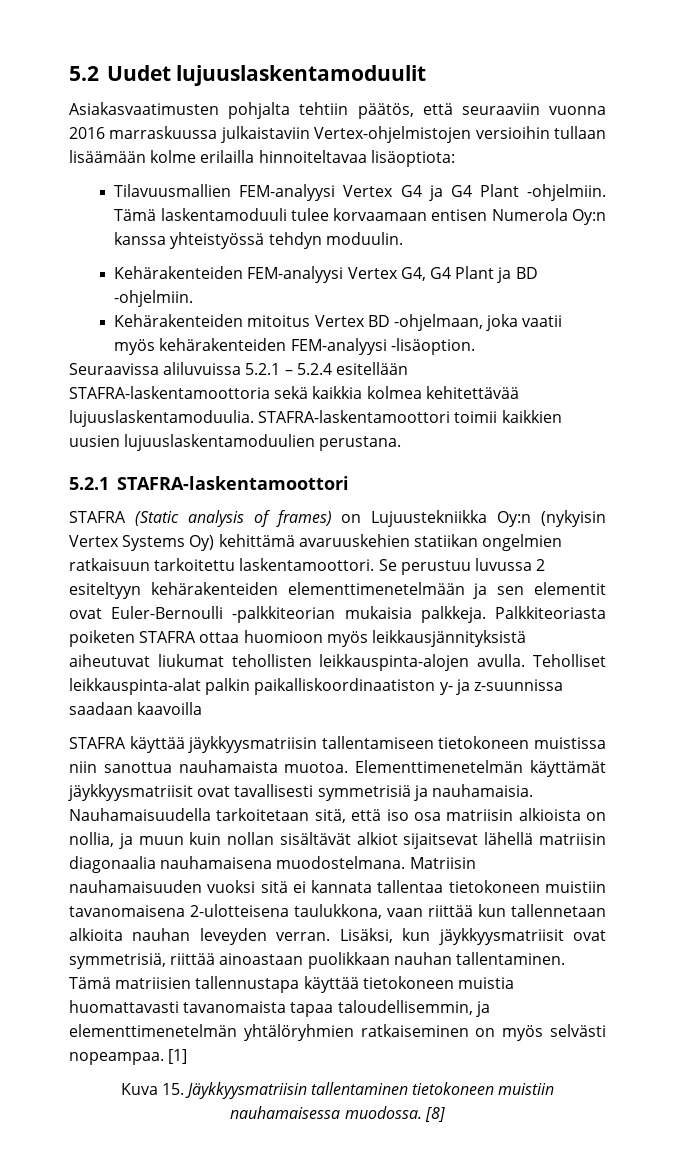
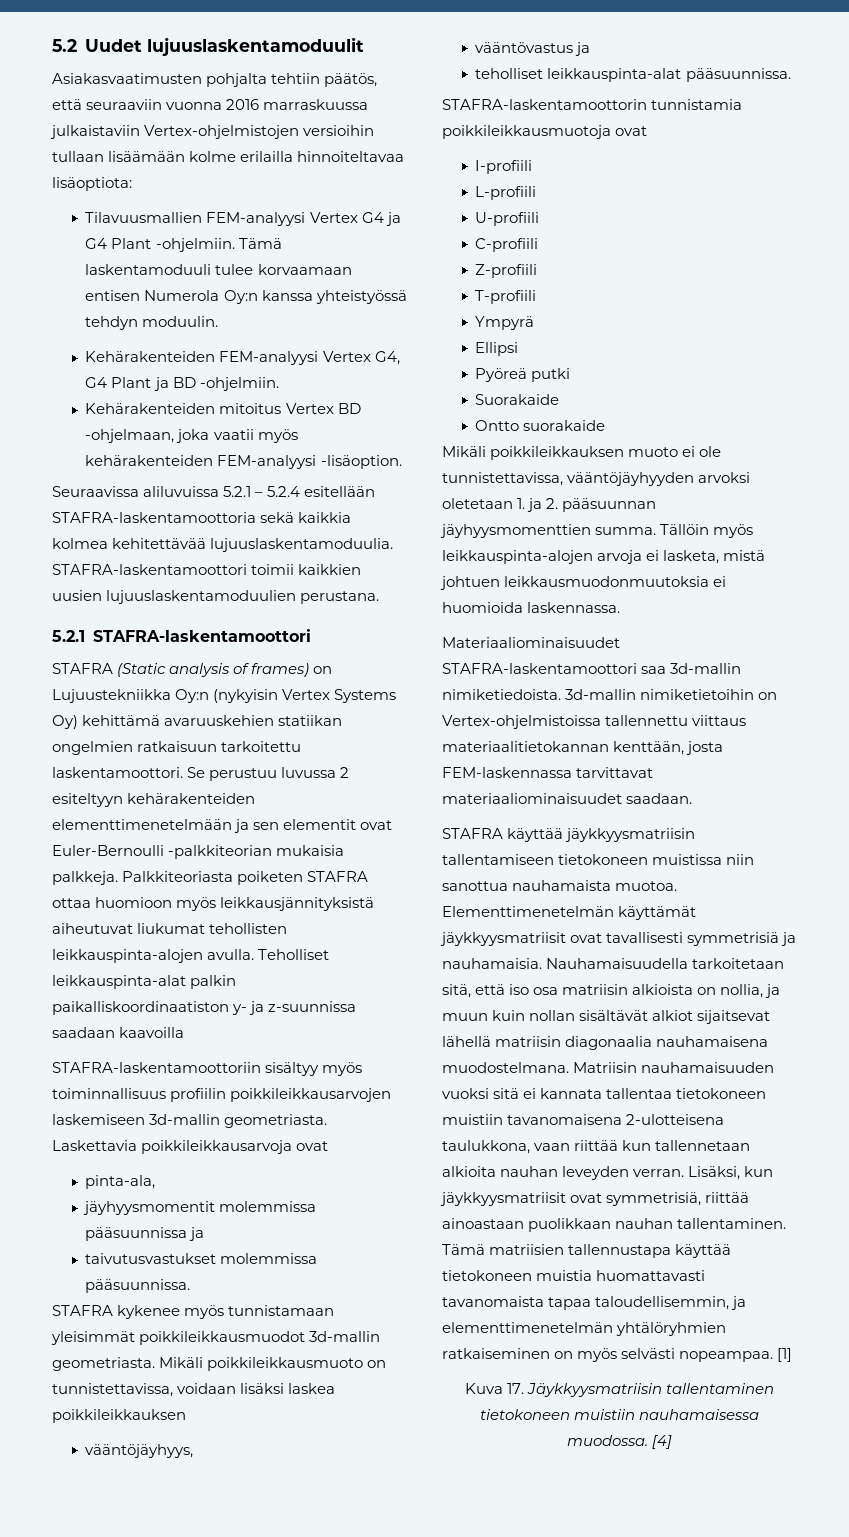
+ STAFRA-laskentamoottoriin sisältyy myös toiminnallisuus profiilin poikkileikkausarvojen laskemiseen 3d-mallin geometriasta. Laskettavia poikkileikkausarvoja ovat
+ pinta-ala,
+ jäyhyysmomentit molemmissa pääsuunnissa ja
+ taivutusvastukset molemmissa pääsuunnissa.
+ STAFRA kykenee myös tunnistamaan yleisimmät poikkileikkausmuodot 3d-mallin geometriasta. Mikäli poikkileikkausmuoto on tunnistettavissa, voidaan lisäksi laskea poikkileikkauksen
+ vääntöjäyhyys,
+ vääntövastus ja
+ teholliset leikkauspinta-alat pääsuunnissa.
+ STAFRA-laskentamoottorin tunnistamia poikkileikkausmuotoja ovat
+ I-profiili
+ L-profiili
+ U-profiili
+ C-profiili
+ Z-profiili
+ T-profiili
+ Ympyrä
+ Ellipsi
+ Pyöreä putki
+ Suorakaide
+ Ontto suorakaide
+ Mikäli poikkileikkauksen muoto ei ole tunnistettavissa, vääntöjäyhyyden arvoksi oletetaan 1. ja 2. pääsuunnan jäyhyysmomenttien summa. Tällöin myös leikkauspinta-alojen arvoja ei lasketa, mistä johtuen leikkausmuodonmuutoksia ei huomioida laskennassa.
+ Materiaaliominaisuudet STAFRA-laskentamoottori saa 3d-mallin nimiketiedoista. 3d-mallin nimiketietoihin on Vertex-ohjelmistoissa tallennettu viittaus materiaalitietokannan kenttään, josta FEM-laskennassa tarvittavat materiaaliominaisuudet saadaan.
- Kuva 15. Jäykkyysmatriisin tallentaminen tietokoneen muistiin nauhamaisessa muodossa.
+ Kuva 17. Jäykkyysmatriisin tallentaminen tietokoneen muistiin nauhamaisessa muodossa.
- [8]
+ [4]

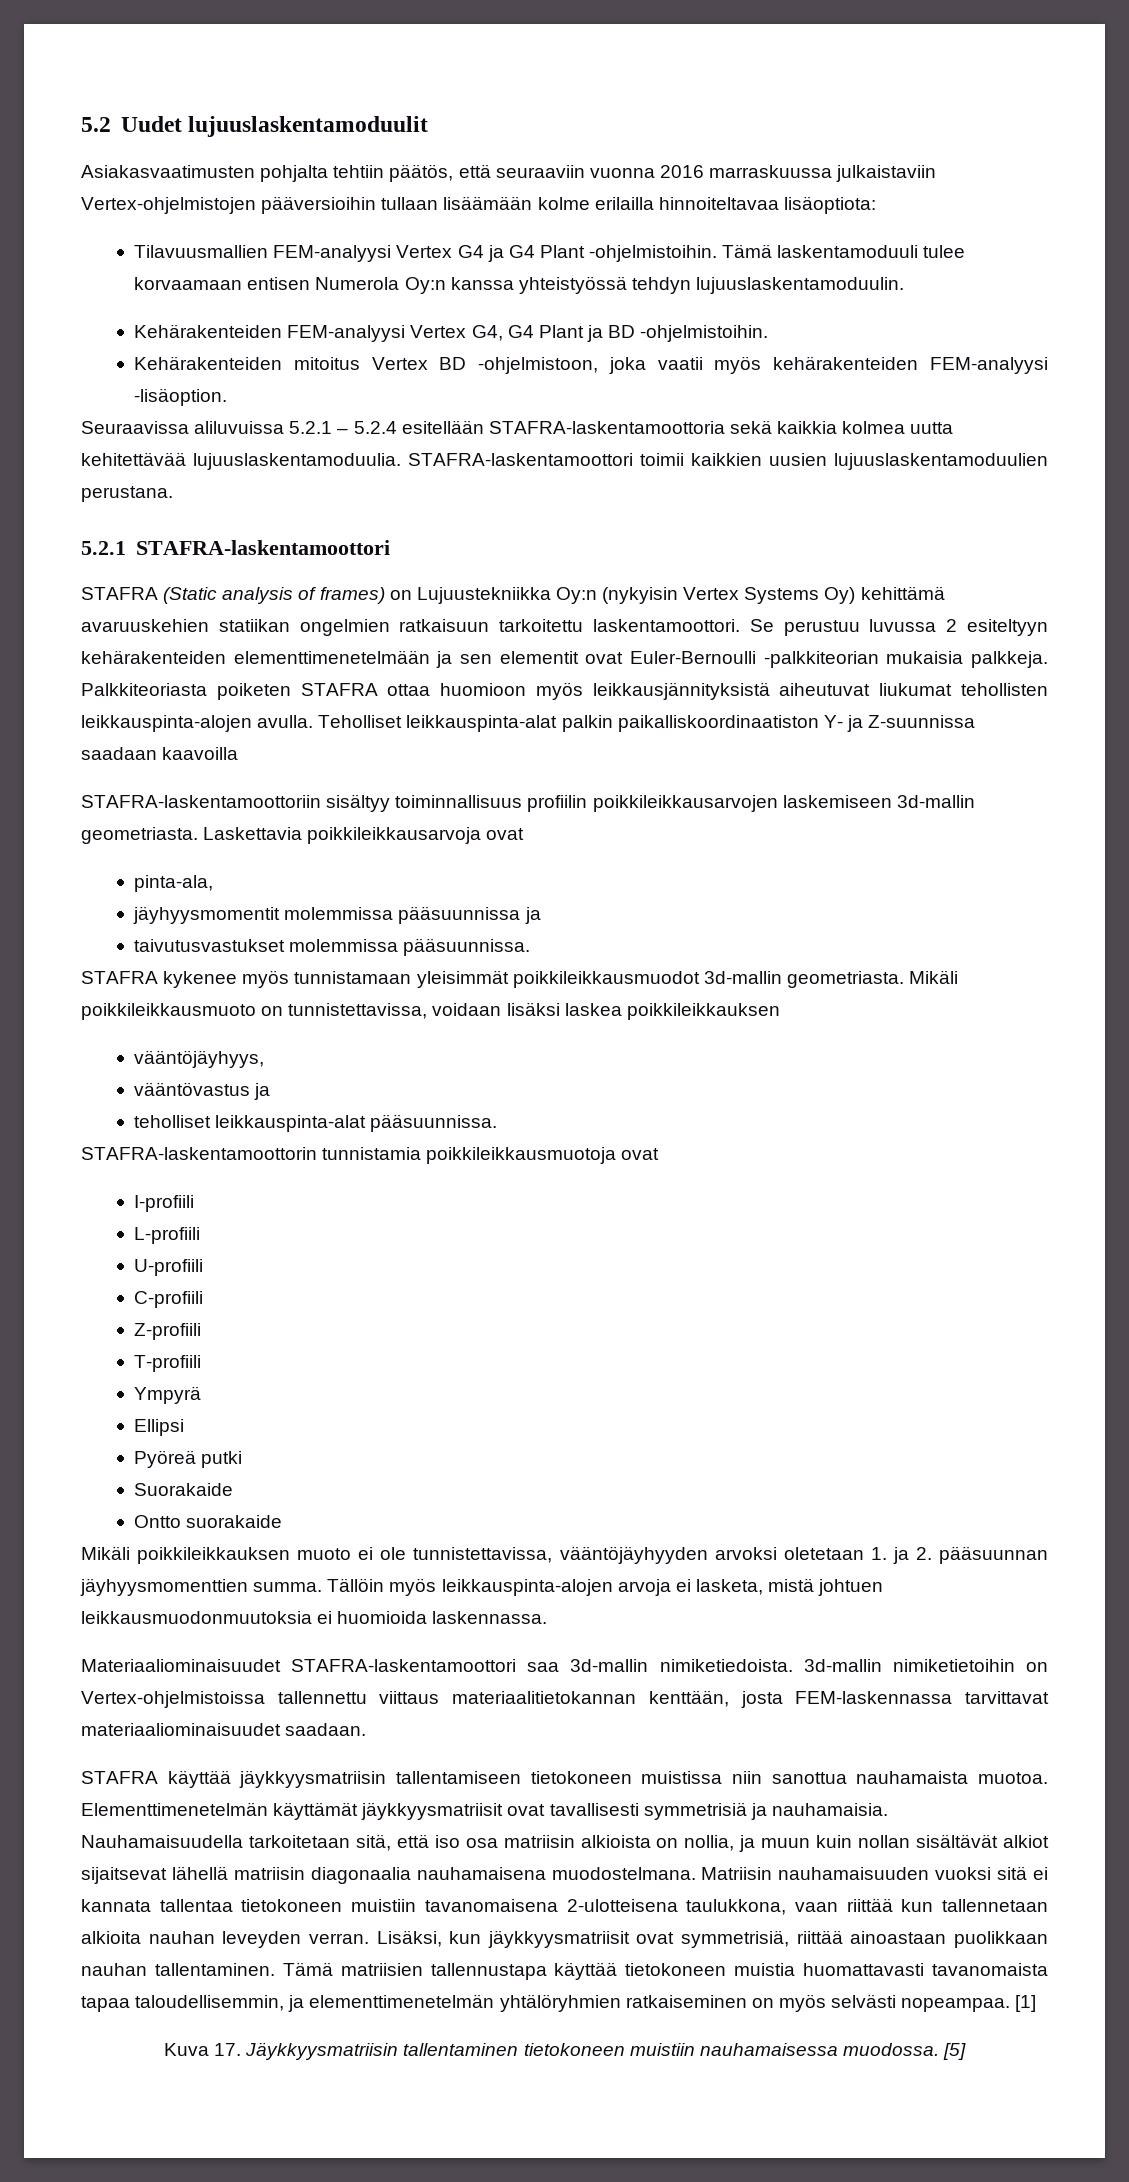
- Asiakasvaatimusten pohjalta tehtiin päätös, että seuraaviin vuonna 2016 marraskuussa julkaistaviin Vertex-ohjelmistojen versioihin tullaan lisäämään kolme erilailla hinnoiteltavaa lisäoptiota:
+ Asiakasvaatimusten pohjalta tehtiin päätös, että seuraaviin vuonna 2016 marraskuussa julkaistaviin Vertex-ohjelmistojen pääversioihin tullaan lisäämään kolme erilailla hinnoiteltavaa lisäoptiota:
- Tilavuusmallien FEM-analyysi Vertex G4 ja G4 Plant -ohjelmiin.
+ Tilavuusmallien FEM-analyysi Vertex G4 ja G4 Plant -ohjelmistoihin.
- Tämä laskentamoduuli tulee korvaamaan entisen Numerola Oy:n kanssa yhteistyössä tehdyn moduulin.
+ Tämä laskentamoduuli tulee korvaamaan entisen Numerola Oy:n kanssa yhteistyössä tehdyn lujuuslaskentamoduulin.
- Kehärakenteiden FEM-analyysi Vertex G4, G4 Plant ja BD -ohjelmiin.
+ Kehärakenteiden FEM-analyysi Vertex G4, G4 Plant ja BD -ohjelmistoihin.
- Kehärakenteiden mitoitus Vertex BD -ohjelmaan, joka vaatii myös kehärakenteiden FEM-analyysi -lisäoption.
+ Kehärakenteiden mitoitus Vertex BD -ohjelmistoon, joka vaatii myös kehärakenteiden FEM-analyysi -lisäoption.
- Seuraavissa aliluvuissa 5.2.1 – 5.2.4 esitellään STAFRA-laskentamoottoria sekä kaikkia kolmea kehitettävää lujuuslaskentamoduulia.
+ Seuraavissa aliluvuissa 5.2.1 – 5.2.4 esitellään STAFRA-laskentamoottoria sekä kaikkia kolmea uutta kehitettävää lujuuslaskentamoduulia.
- Teholliset leikkauspinta-alat palkin paikalliskoordinaatiston y- ja z-suunnissa saadaan kaavoilla
+ Teholliset leikkauspinta-alat palkin paikalliskoordinaatiston Y- ja Z-suunnissa saadaan kaavoilla
- STAFRA-laskentamoottoriin sisältyy myös toiminnallisuus profiilin poikkileikkausarvojen laskemiseen 3d-mallin geometriasta.
+ STAFRA-laskentamoottoriin sisältyy toiminnallisuus profiilin poikkileikkausarvojen laskemiseen 3d-mallin geometriasta.
- [4]
+ [5]

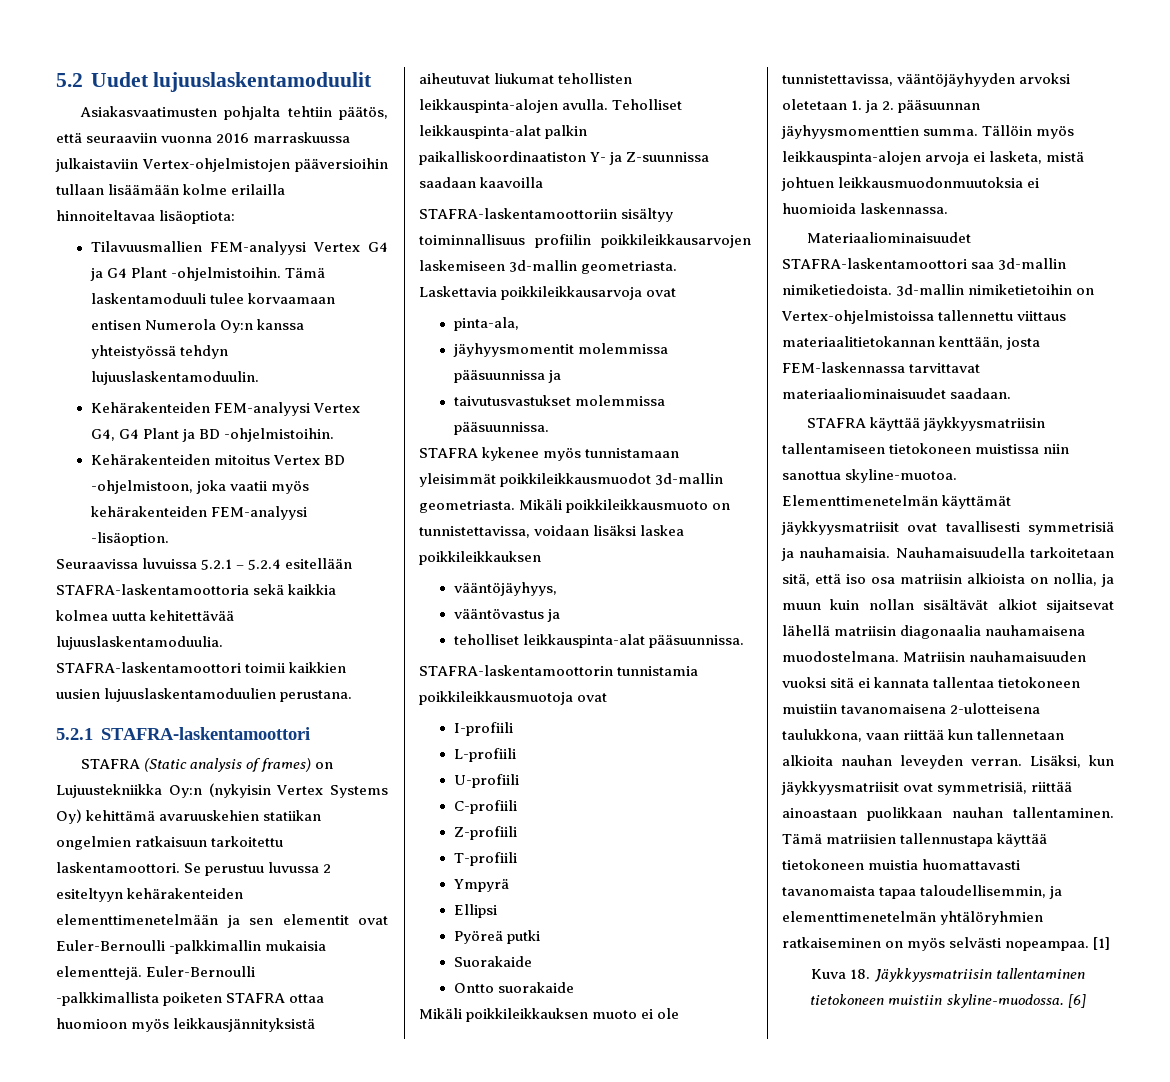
- Seuraavissa aliluvuissa 5.2.1 – 5.2.4 esitellään STAFRA-laskentamoottoria sekä kaikkia kolmea uutta kehitettävää lujuuslaskentamoduulia.
+ Seuraavissa luvuissa 5.2.1 – 5.2.4 esitellään STAFRA-laskentamoottoria sekä kaikkia kolmea uutta kehitettävää lujuuslaskentamoduulia.
- Se perustuu luvussa 2 esiteltyyn kehärakenteiden elementtimenetelmään ja sen elementit ovat Euler-Bernoulli -palkkiteorian mukaisia palkkeja. Palkkiteoriasta poiketen STAFRA ottaa huomioon myös leikkausjännityksistä aiheutuvat liukumat tehollisten leikkauspinta-alojen avulla.
+ Se perustuu luvussa 2 esiteltyyn kehärakenteiden elementtimenetelmään ja sen elementit ovat Euler-Bernoulli -palkkimallin mukaisia elementtejä. Euler-Bernoulli
+ -palkkimallista poiketen STAFRA ottaa huomioon myös leikkausjännityksistä aiheutuvat liukumat tehollisten leikkauspinta-alojen avulla.
- STAFRA käyttää jäykkyysmatriisin tallentamiseen tietokoneen muistissa niin sanottua nauhamaista muotoa.
+ STAFRA käyttää jäykkyysmatriisin tallentamiseen tietokoneen muistissa niin sanottua skyline-muotoa.
- Kuva 17. Jäykkyysmatriisin tallentaminen tietokoneen muistiin nauhamaisessa muodossa. [5]
+ Kuva 18. Jäykkyysmatriisin tallentaminen tietokoneen muistiin skyline-muodossa. [6]

